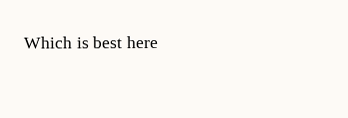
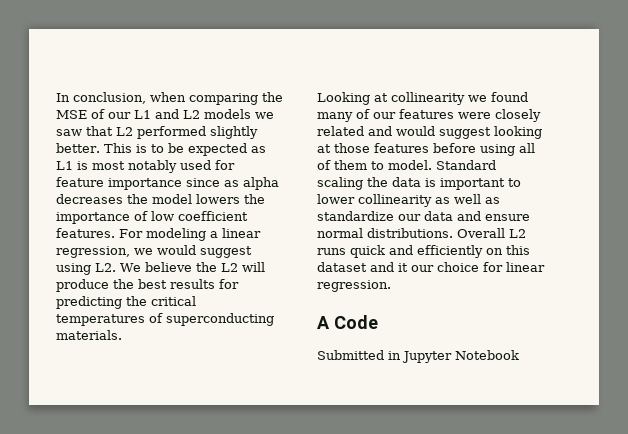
- Which is best here
+ In conclusion, when comparing the MSE of our L1 and L2 models we saw that L2 performed slightly better. This is to be expected as L1 is most notably used for feature importance since as alpha decreases the model lowers the importance of low coefficient features. For modeling a linear regression, we would suggest using L2. We believe the L2 will produce the best results for predicting the critical temperatures of superconducting materials.
+ Looking at collinearity we found many of our features were closely related and would suggest looking at those features before using all of them to model. Standard scaling the data is important to lower collinearity as well as standardize our data and ensure normal distributions. Overall L2 runs quick and efficiently on this dataset and it our choice for linear regression.
+ A Code
+ Submitted in Jupyter Notebook

